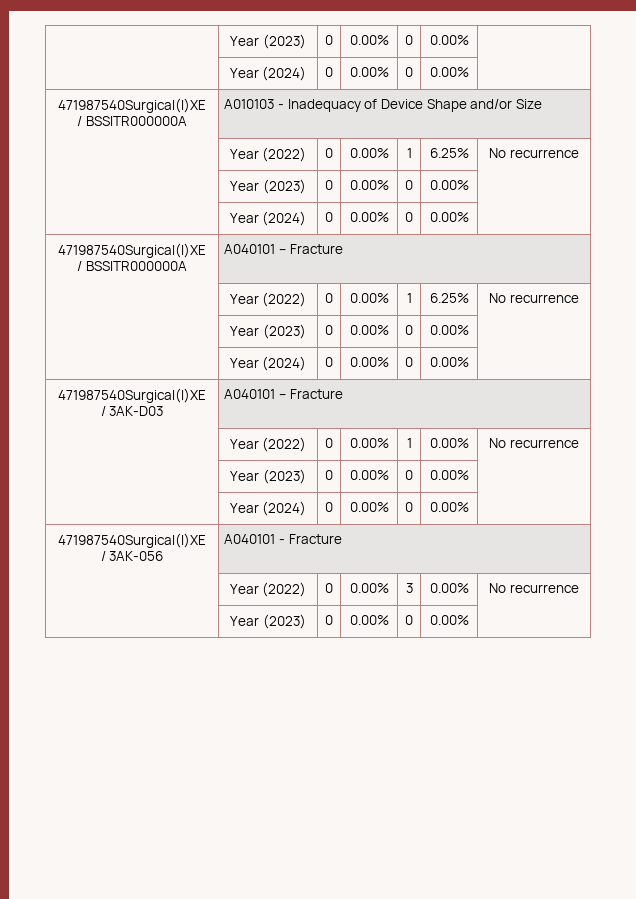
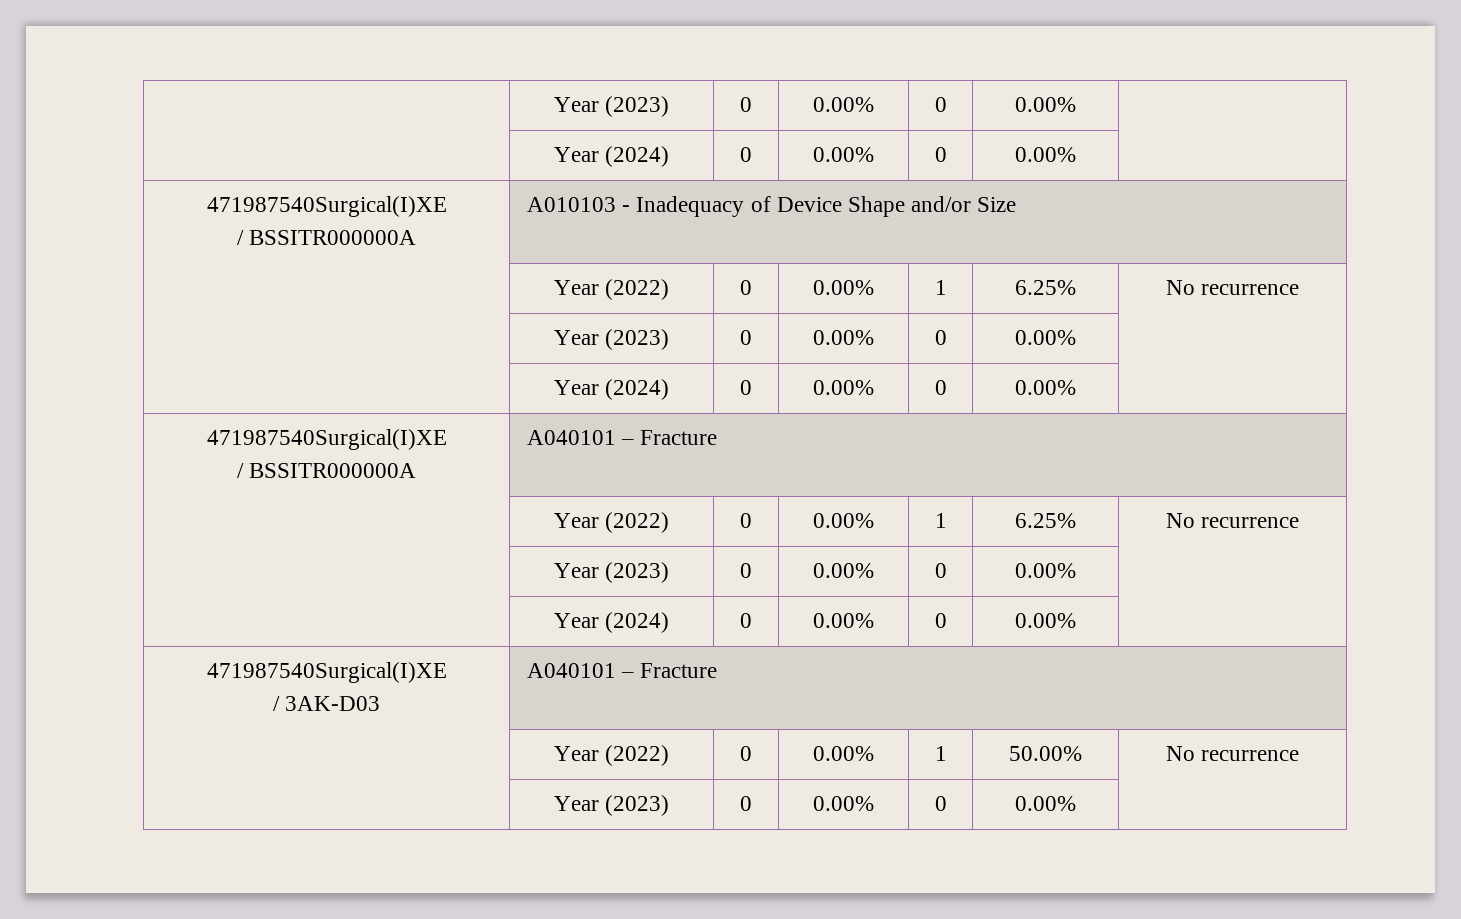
- | Year (2022) | 0 | 0.00% | 1 | 0.00% | No recurrence
- | Year (2023) | 0 | 0.00% | 0 | 0.00% |
- | Year (2024) | 0 | 0.00% | 0 | 0.00% |
- 471987540Surgical(I)XE
- / 3AK-056 | A040101 - Fracture
- | Year (2022) | 0 | 0.00% | 3 | 0.00% | No recurrence
+ | Year (2022) | 0 | 0.00% | 1 | 50.00% | No recurrence

